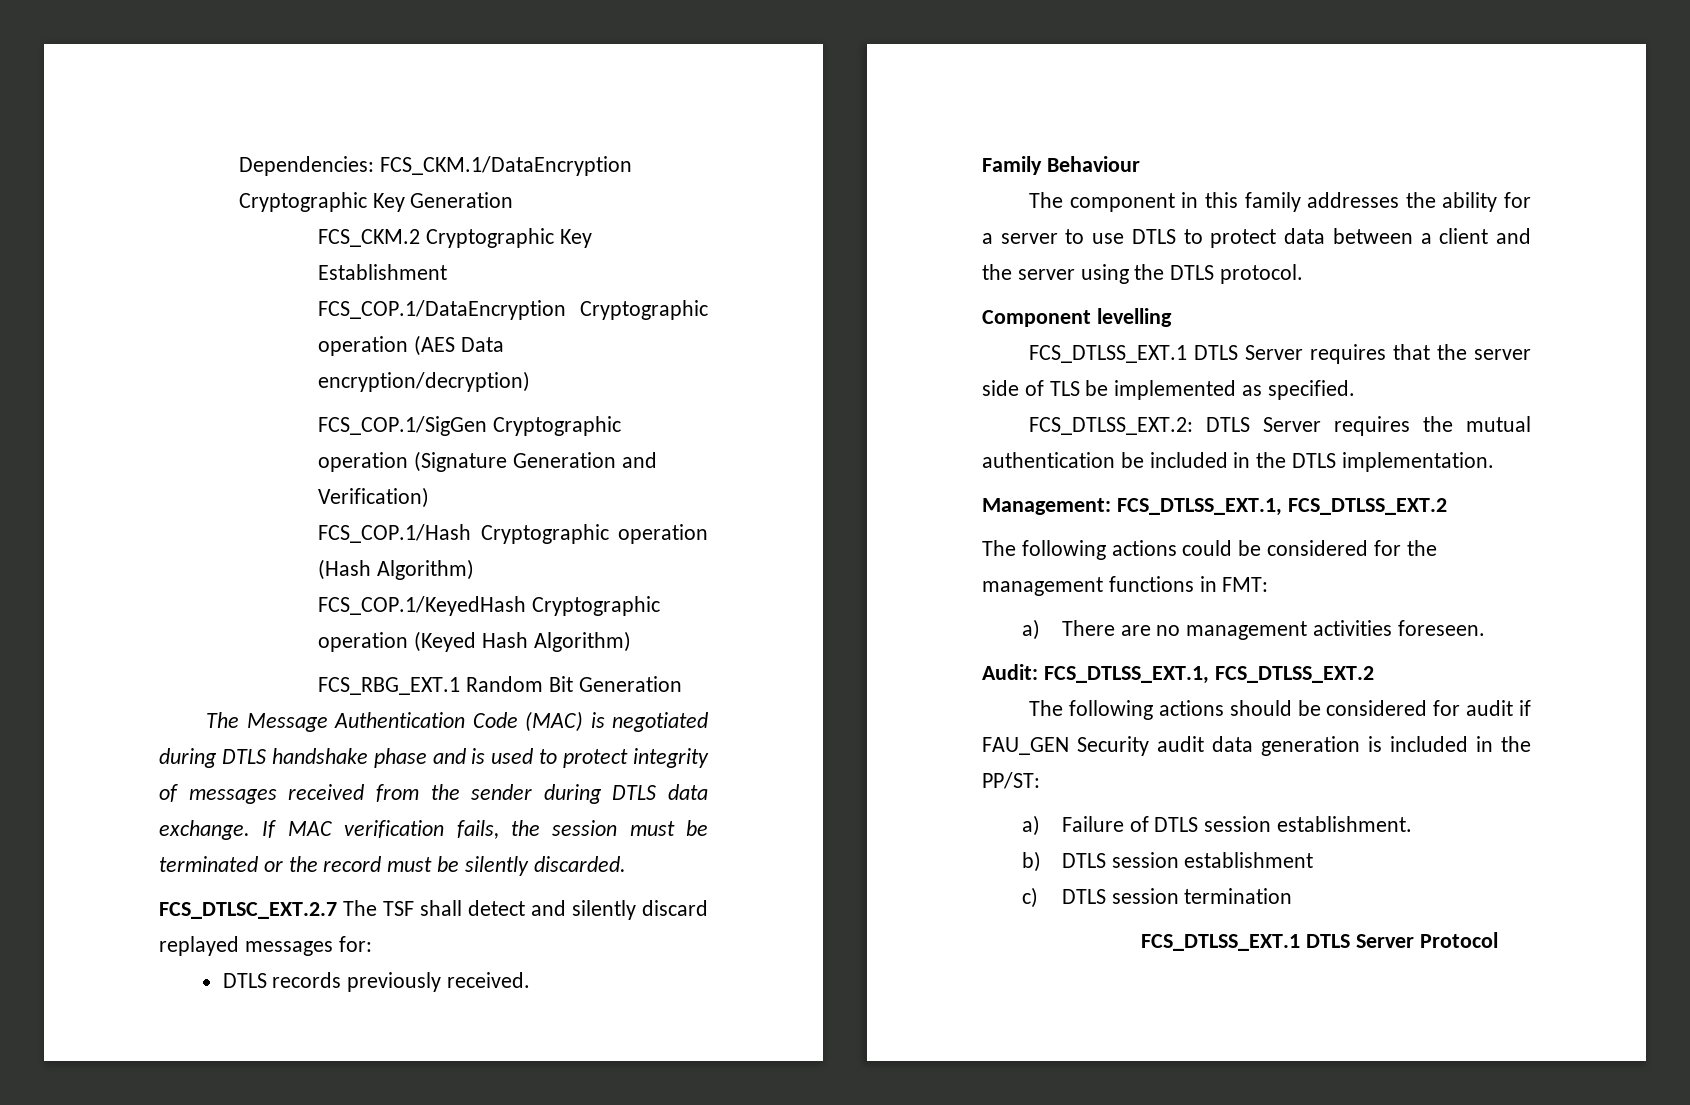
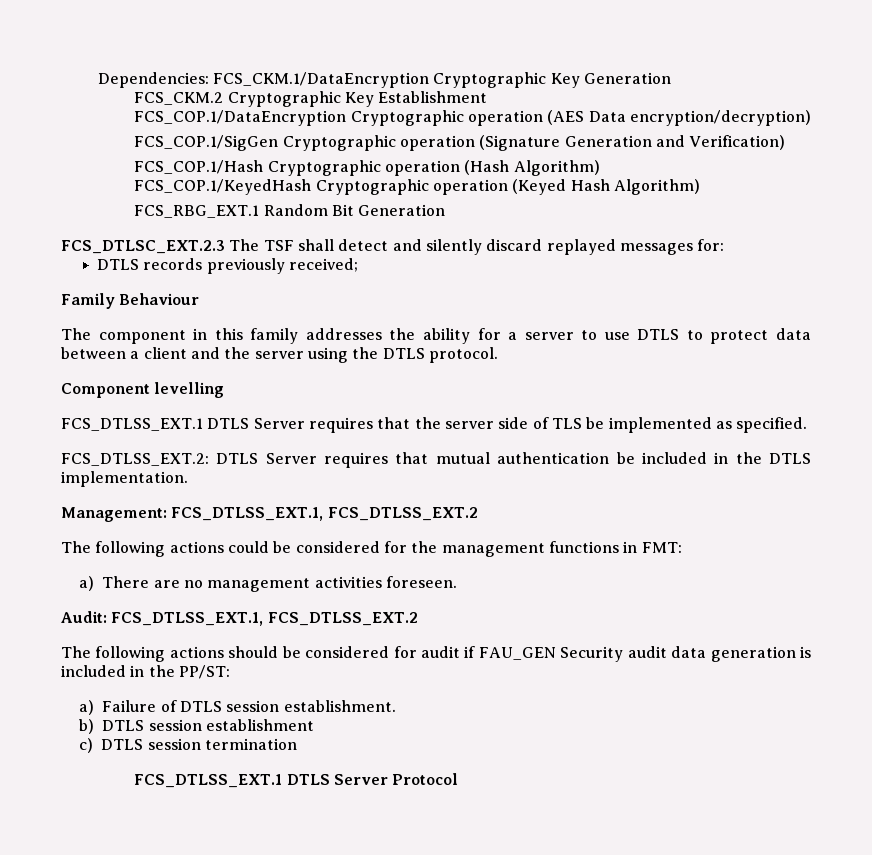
- The Message Authentication Code (MAC) is negotiated during DTLS handshake phase and is used to protect integrity of messages received from the sender during DTLS data exchange. If MAC verification fails, the session must be terminated or the record must be silently discarded.
- FCS_DTLSC_EXT.2.7 The TSF shall detect and silently discard replayed messages for:
+ FCS_DTLSC_EXT.2.3 The TSF shall detect and silently discard replayed messages for:
- DTLS records previously received.
+ DTLS records previously received;
- FCS_DTLSS_EXT.2: DTLS Server requires the mutual authentication be included in the DTLS implementation.
+ FCS_DTLSS_EXT.2: DTLS Server requires that mutual authentication be included in the DTLS implementation.

